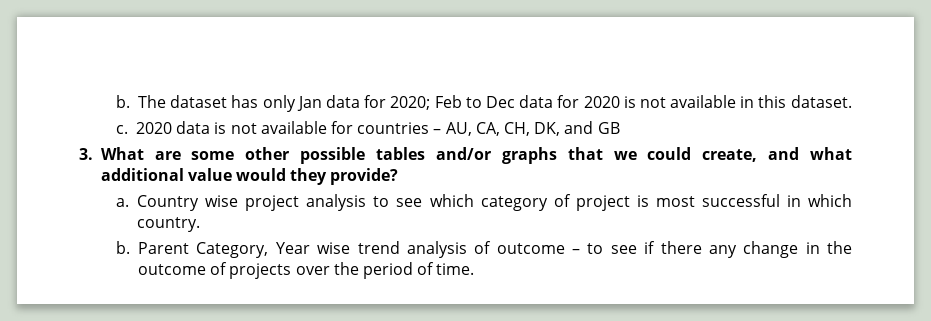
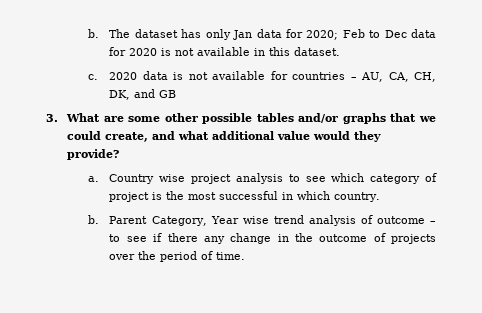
- Country wise project analysis to see which category of project is most successful in which country.
+ Country wise project analysis to see which category of project is the most successful in which country.

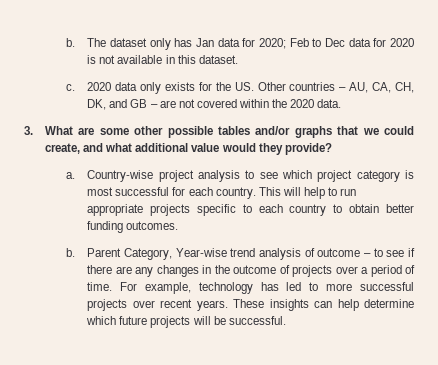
- The dataset has only Jan data for 2020; Feb to Dec data for 2020 is not available in this dataset.
+ The dataset only has Jan data for 2020; Feb to Dec data for 2020 is not available in this dataset.
- 2020 data is not available for countries – AU, CA, CH, DK, and GB
+ 2020 data only exists for the US. Other countries – AU, CA, CH, DK, and GB – are not covered within the 2020 data.
- Country wise project analysis to see which category of project is the most successful in which country.
+ Country-wise project analysis to see which project category is most successful for each country. This will help to run appropriate projects specific to each country to obtain better funding outcomes.
- Parent Category, Year wise trend analysis of outcome – to see if there any change in the outcome of projects over the period of time.
+ Parent Category, Year-wise trend analysis of outcome – to see if there are any changes in the outcome of projects over a period of time.
+ For example, technology has led to more successful projects over recent years. These insights can help determine which future projects will be successful.

